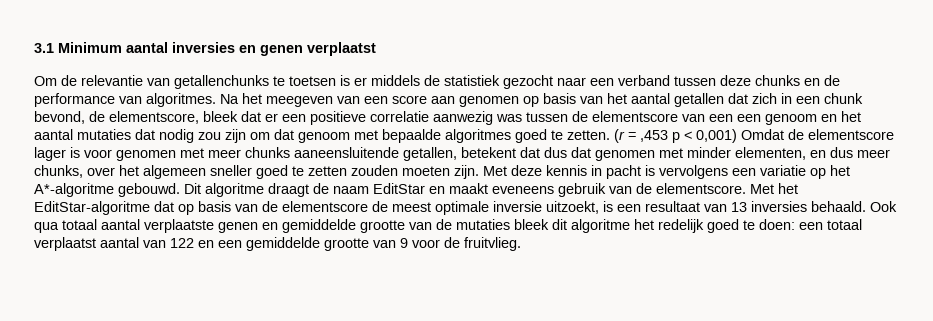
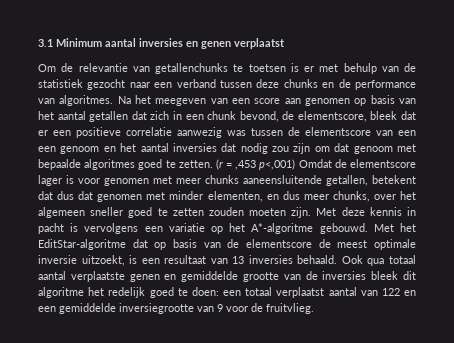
- Om de relevantie van getallenchunks te toetsen is er middels de statistiek gezocht naar een verband tussen deze chunks en de performance van algoritmes.
+ Om de relevantie van getallenchunks te toetsen is er met behulp van de statistiek gezocht naar een verband tussen deze chunks en de performance van algoritmes.
- Na het meegeven van een score aan genomen op basis van het aantal getallen dat zich in een chunk bevond, de elementscore, bleek dat er een positieve correlatie aanwezig was tussen de elementscore van een een genoom en het aantal mutaties dat nodig zou zijn om dat genoom met bepaalde algoritmes goed te zetten.
+ Na het meegeven van een score aan genomen op basis van het aantal getallen dat zich in een chunk bevond, de elementscore, bleek dat er een positieve correlatie aanwezig was tussen de elementscore van een een genoom en het aantal inversies dat nodig zou zijn om dat genoom met bepaalde algoritmes goed te zetten.
- (r = ,453 p < 0,001) Omdat de elementscore lager is voor genomen met meer chunks aaneensluitende getallen, betekent dat dus dat genomen met minder elementen, en dus meer chunks, over het algemeen sneller goed te zetten zouden moeten zijn.
+ (r = ,453 p<,001) Omdat de elementscore lager is voor genomen met meer chunks aaneensluitende getallen, betekent dat dus dat genomen met minder elementen, en dus meer chunks, over het algemeen sneller goed te zetten zouden moeten zijn.
- Dit algoritme draagt de naam EditStar en maakt eveneens gebruik van de elementscore.
- Ook qua totaal aantal verplaatste genen en gemiddelde grootte van de mutaties bleek dit algoritme het redelijk goed te doen: een totaal verplaatst aantal van 122 en een gemiddelde grootte van 9 voor de fruitvlieg.
+ Ook qua totaal aantal verplaatste genen en gemiddelde grootte van de inversies bleek dit algoritme het redelijk goed te doen: een totaal verplaatst aantal van 122 en een gemiddelde inversiegrootte van 9 voor de fruitvlieg.

